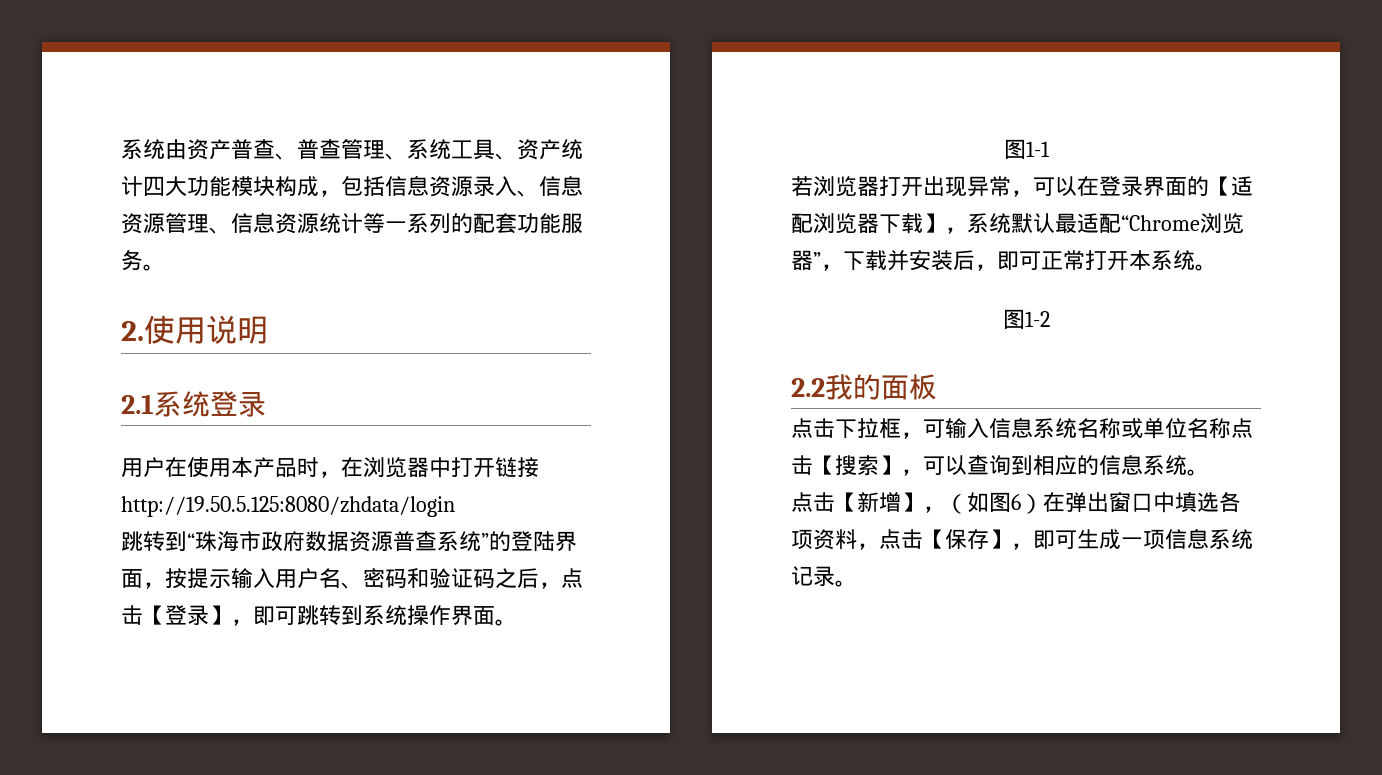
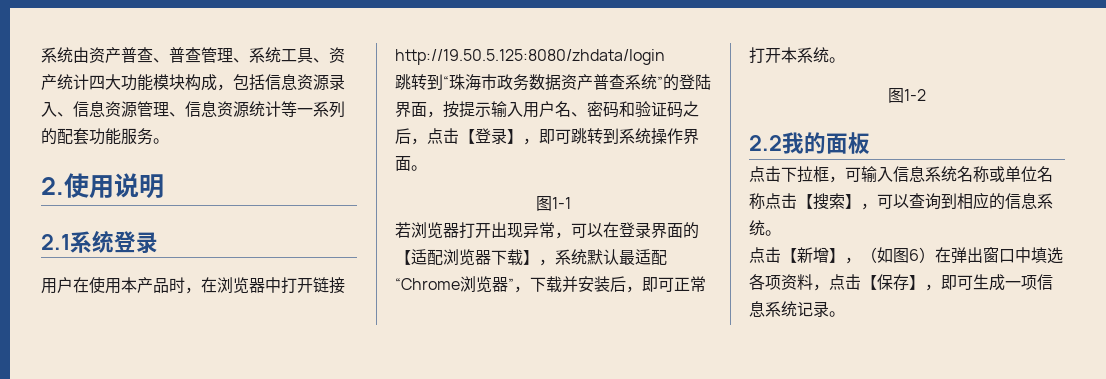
- 跳转到“珠海市政府数据资源普查系统”的登陆界面，按提示输入用户名、密码和验证码之后，点击【登录】，即可跳转到系统操作界面。
+ 跳转到“珠海市政务数据资产普查系统”的登陆界面，按提示输入用户名、密码和验证码之后，点击【登录】，即可跳转到系统操作界面。

